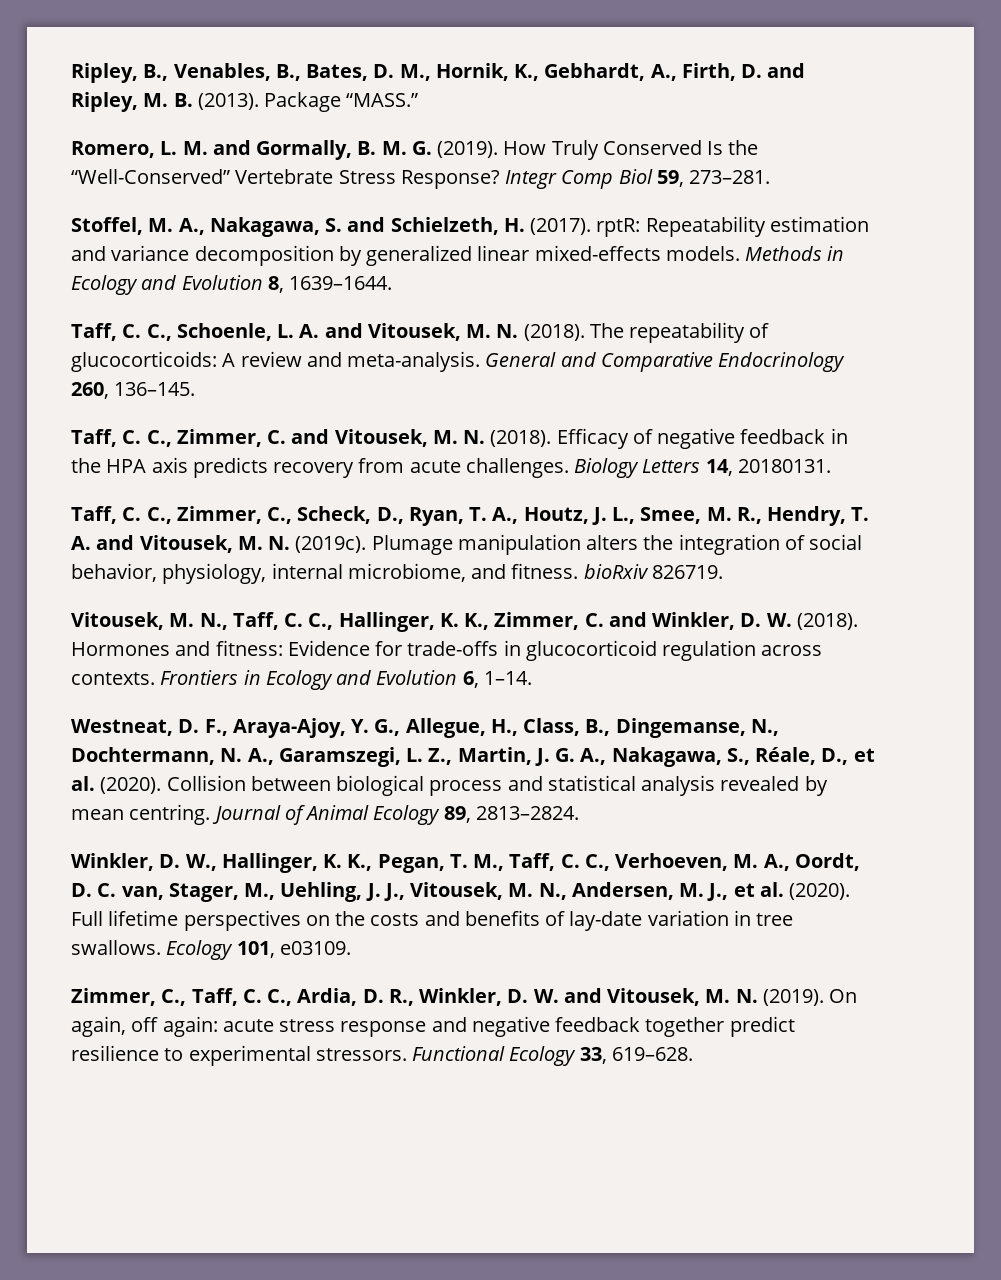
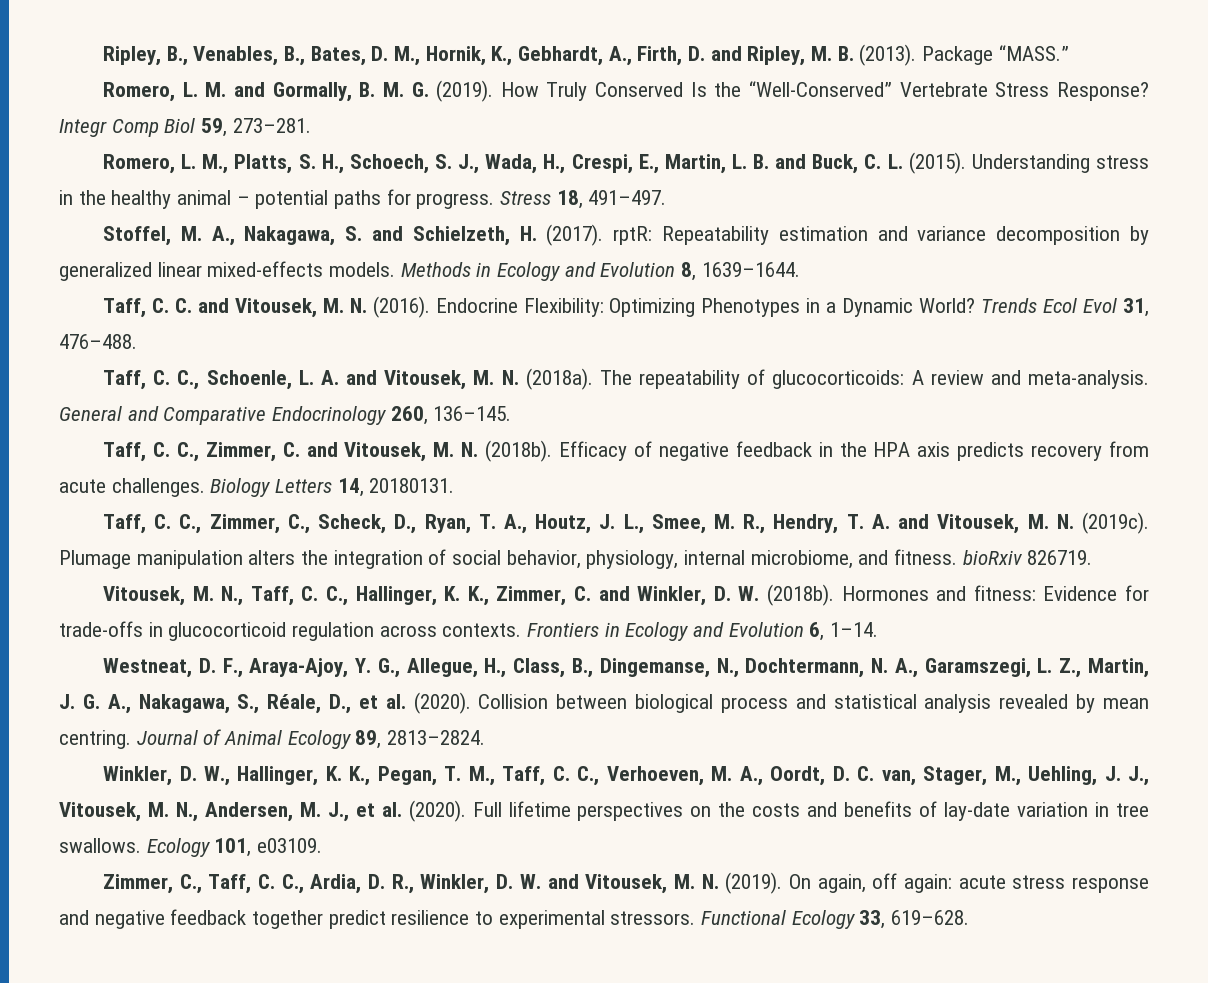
+ Romero, L. M., Platts, S. H., Schoech, S. J., Wada, H., Crespi, E., Martin, L. B. and Buck, C. L. (2015). Understanding stress in the healthy animal – potential paths for progress. Stress 18, 491–497.
+ Taff, C. C. and Vitousek, M. N. (2016). Endocrine Flexibility: Optimizing Phenotypes in a Dynamic World? Trends Ecol Evol 31, 476–488.
- Taff, C. C., Schoenle, L. A. and Vitousek, M. N. (2018).
+ Taff, C. C., Schoenle, L. A. and Vitousek, M. N. (2018a).
- Taff, C. C., Zimmer, C. and Vitousek, M. N. (2018).
+ Taff, C. C., Zimmer, C. and Vitousek, M. N. (2018b).
- Vitousek, M. N., Taff, C. C., Hallinger, K. K., Zimmer, C. and Winkler, D. W. (2018).
+ Vitousek, M. N., Taff, C. C., Hallinger, K. K., Zimmer, C. and Winkler, D. W. (2018b).

